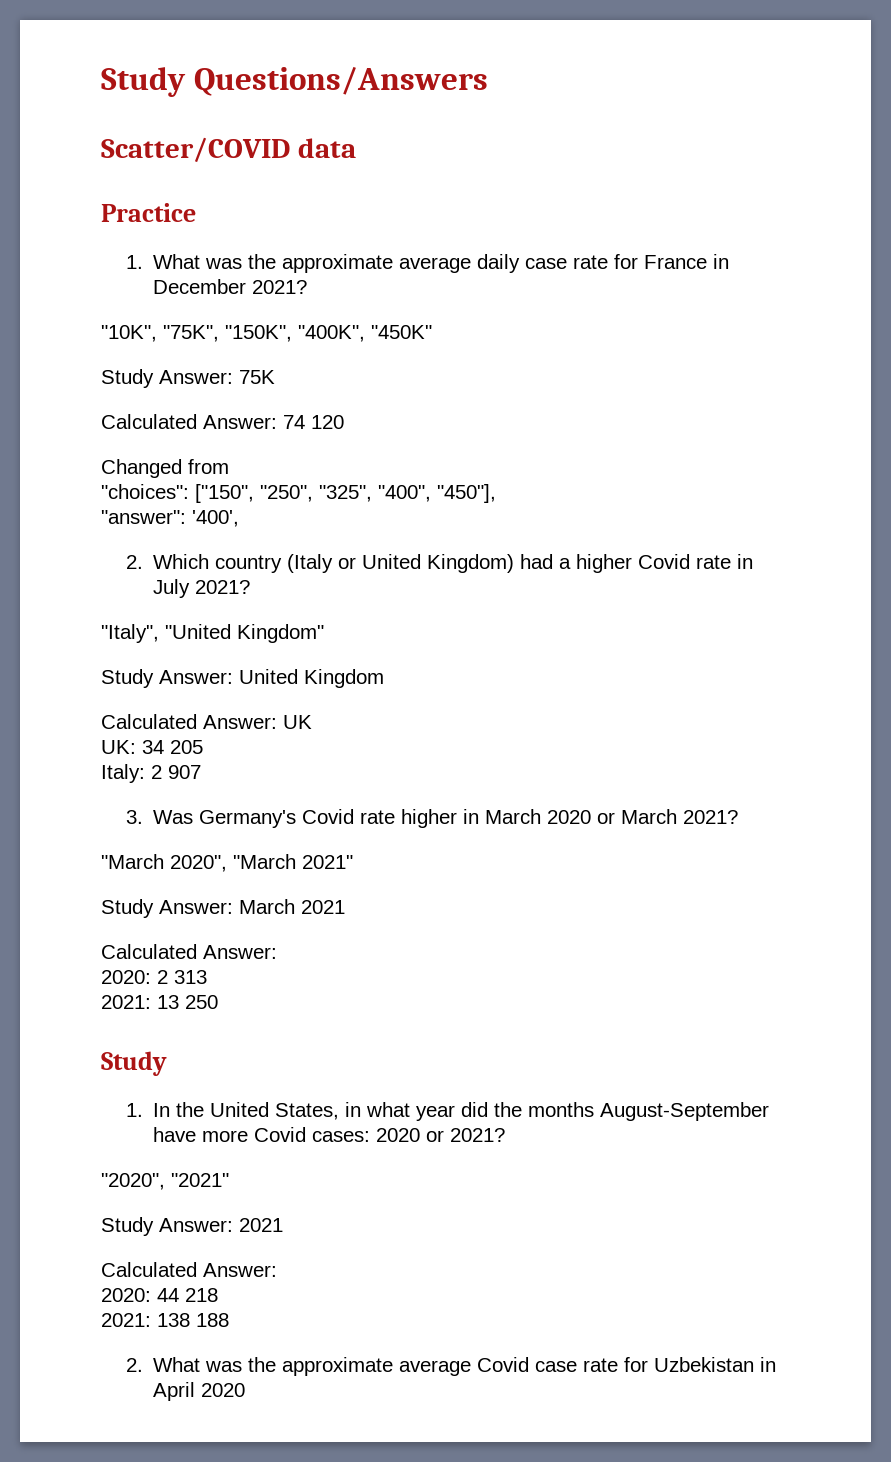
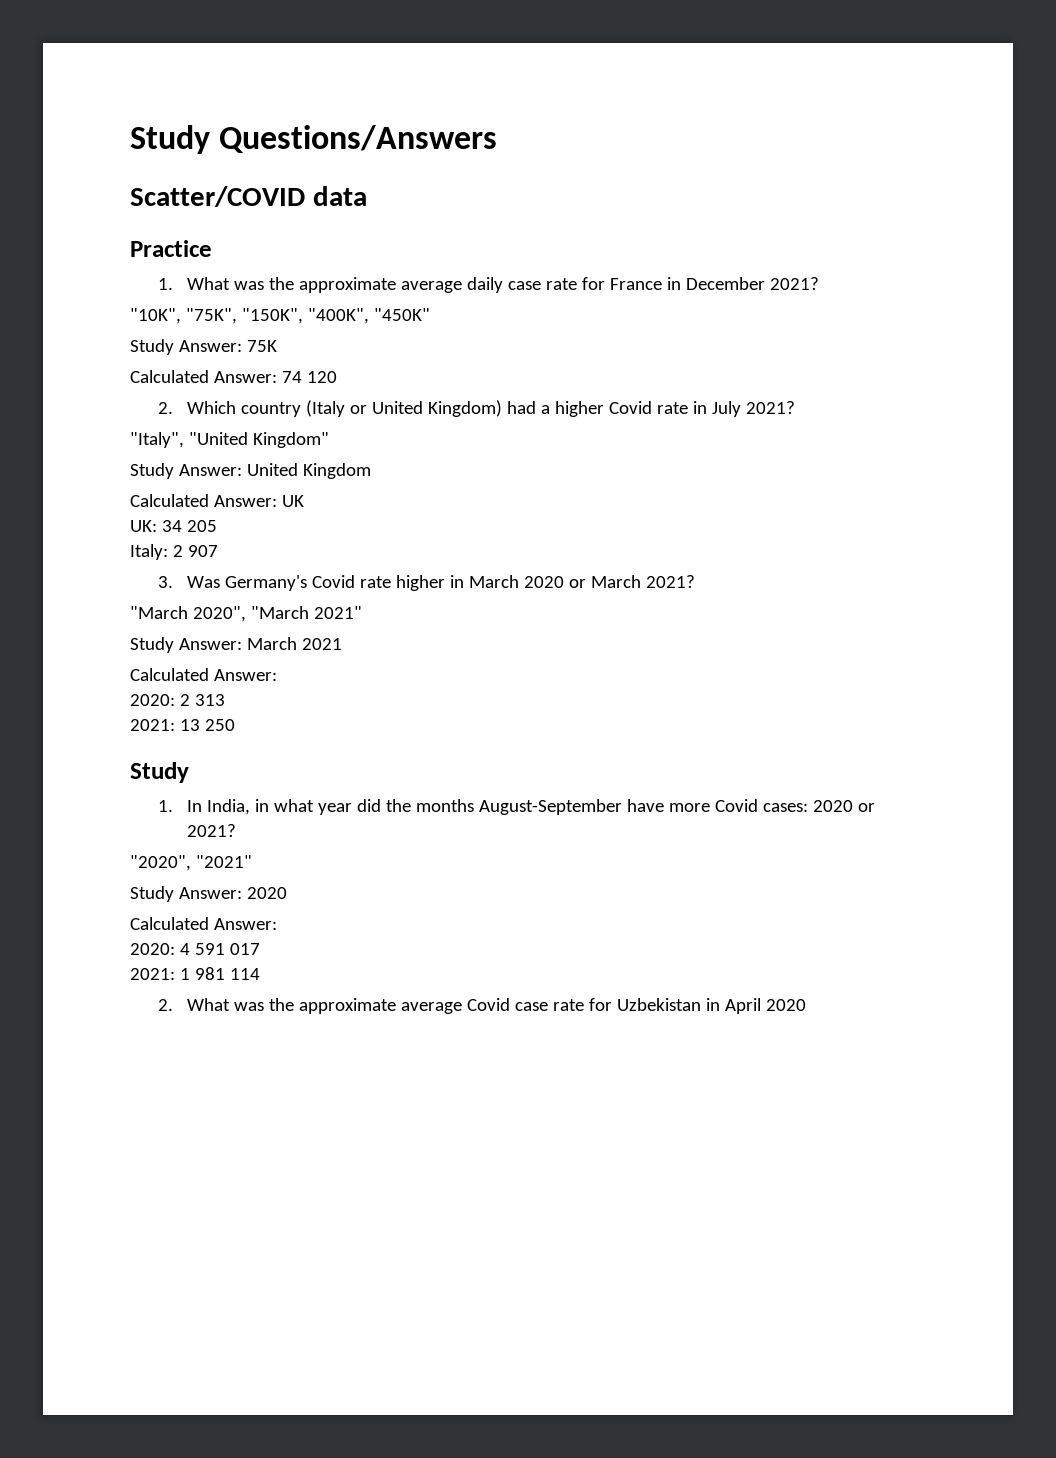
- Changed from
- "choices": ["150", "250", "325", "400", "450"],
- "answer": '400',
- 1. In the United States, in what year did the months August-September have more Covid cases: 2020 or 2021?
+ 1. In India, in what year did the months August-September have more Covid cases: 2020 or 2021?
- Study Answer: 2021
+ Study Answer: 2020
  Calculated Answer:
- 2020: 44 218
- 2021: 138 188
+ 2020: 4 591 017
+ 2021: 1 981 114

